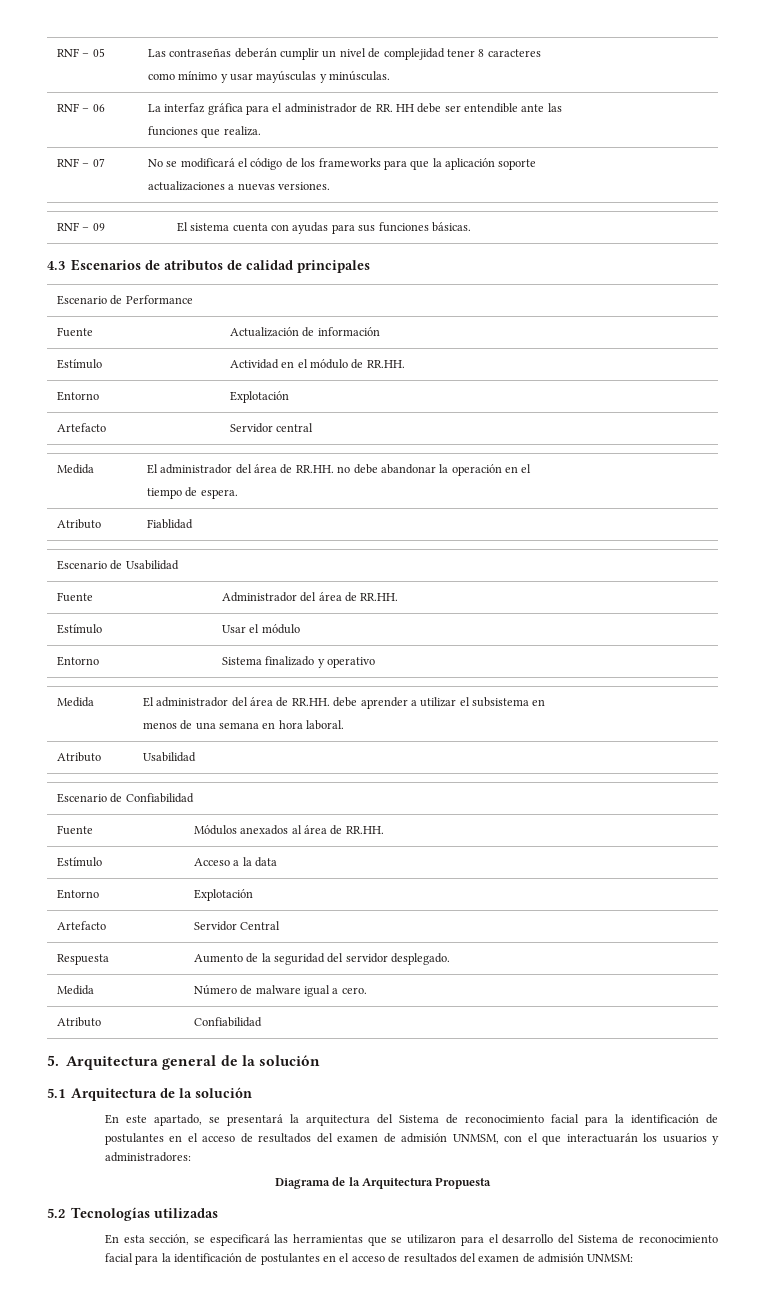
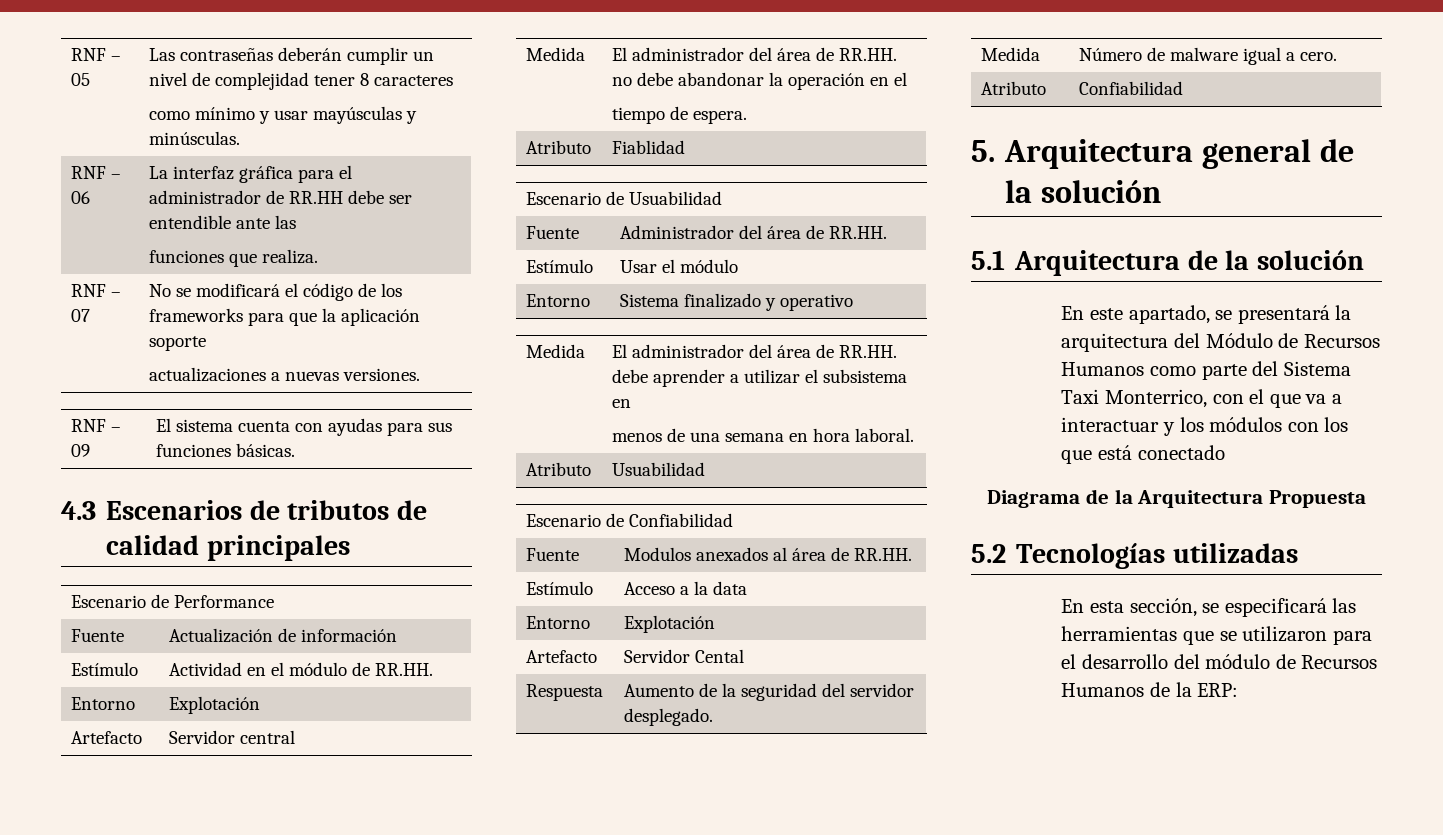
- RNF – 06 | La interfaz gráfica para el administrador de RR. HH debe ser entendible ante las
+ RNF – 06 | La interfaz gráfica para el administrador de RR.HH debe ser entendible ante las
- 4.3 Escenarios de atributos de calidad principales
+ 4.3 Escenarios de tributos de calidad principales
- Escenario de Usabilidad
+ Escenario de Usuabilidad
- Atributo | Usabilidad
+ Atributo | Usuabilidad
- Fuente | Módulos anexados al área de RR.HH.
+ Fuente | Modulos anexados al área de RR.HH.
- Artefacto | Servidor Central
+ Artefacto | Servidor Cental
- En este apartado, se presentará la arquitectura del Sistema de reconocimiento facial para la identificación de postulantes en el acceso de resultados del examen de admisión UNMSM, con el que interactuarán los usuarios y administradores:
+ En este apartado, se presentará la arquitectura del Módulo de Recursos Humanos como parte del Sistema Taxi Monterrico, con el que va a interactuar y los módulos con los que está conectado
- En esta sección, se especificará las herramientas que se utilizaron para el desarrollo del Sistema de reconocimiento facial para la identificación de postulantes en el acceso de resultados del examen de admisión UNMSM:
+ En esta sección, se especificará las herramientas que se utilizaron para el desarrollo del módulo de Recursos Humanos de la ERP:

